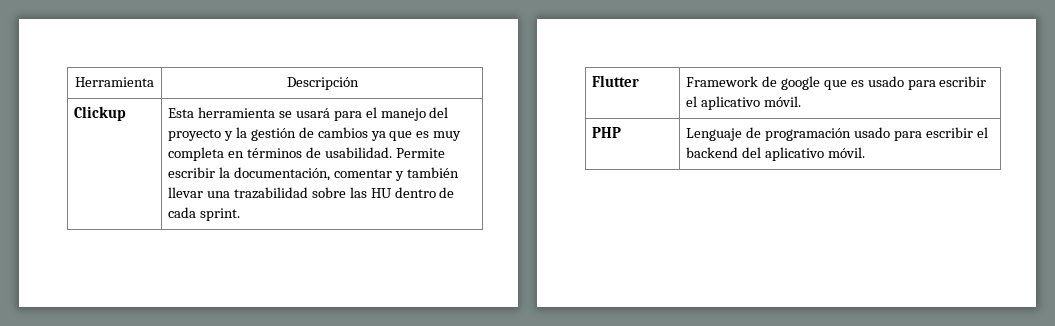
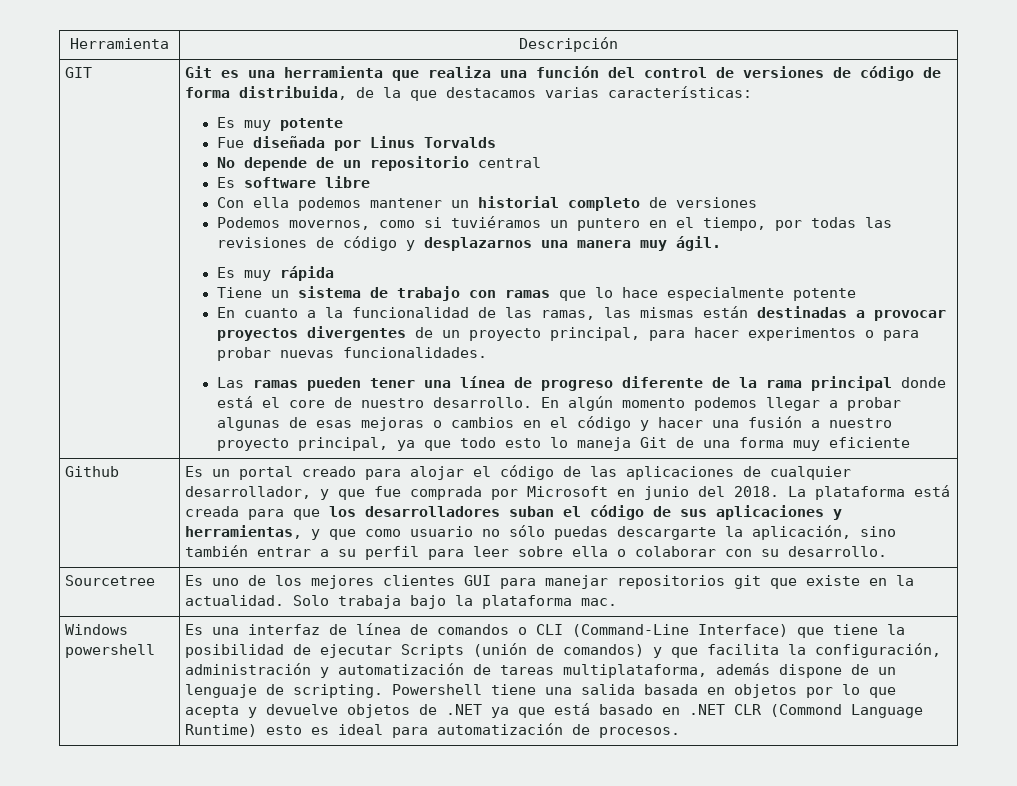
- Clickup | Esta herramienta se usará para el manejo del proyecto y la gestión de cambios ya que es muy completa en términos de usabilidad. Permite escribir la documentación, comentar y también llevar una trazabilidad sobre las HU dentro de cada sprint.
- Flutter | Framework de google que es usado para escribir el aplicativo móvil.
- PHP | Lenguaje de programación usado para escribir el backend del aplicativo móvil.
+ GIT | Git es una herramienta que realiza una función del control de versiones de código de forma distribuida, de la que destacamos varias características:
+ Es muy potente
+ Fue diseñada por Linus Torvalds
+ No depende de un repositorio central
+ Es software libre
+ Con ella podemos mantener un historial completo de versiones
+ Podemos movernos, como si tuviéramos un puntero en el tiempo, por todas las revisiones de código y desplazarnos una manera muy ágil.
+ Es muy rápida
+ Tiene un sistema de trabajo con ramas que lo hace especialmente potente
+ En cuanto a la funcionalidad de las ramas, las mismas están destinadas a provocar proyectos divergentes de un proyecto principal, para hacer experimentos o para probar nuevas funcionalidades.
+ Las ramas pueden tener una línea de progreso diferente de la rama principal donde está el core de nuestro desarrollo. En algún momento podemos llegar a probar algunas de esas mejoras o cambios en el código y hacer una fusión a nuestro proyecto principal, ya que todo esto lo maneja Git de una forma muy eficiente
+ Github | Es un portal creado para alojar el código de las aplicaciones de cualquier desarrollador, y que fue comprada por Microsoft en junio del 2018. La plataforma está creada para que los desarrolladores suban el código de sus aplicaciones y herramientas, y que como usuario no sólo puedas descargarte la aplicación, sino también entrar a su perfil para leer sobre ella o colaborar con su desarrollo.
+ Sourcetree | Es uno de los mejores clientes GUI para manejar repositorios git que existe en la actualidad. Solo trabaja bajo la plataforma mac.
+ Windows powershell | Es una interfaz de línea de comandos o CLI (Command-Line Interface) que tiene la posibilidad de ejecutar Scripts (unión de comandos) y que facilita la configuración, administración y automatización de tareas multiplataforma, además dispone de un lenguaje de scripting. Powershell tiene una salida basada en objetos por lo que acepta y devuelve objetos de .NET ya que está basado en .NET CLR (Commond Language Runtime) esto es ideal para automatización de procesos.

